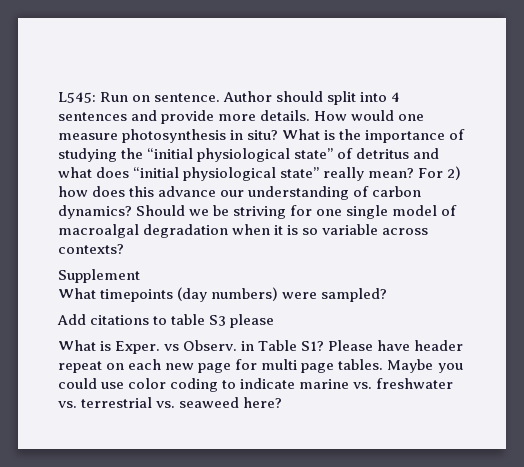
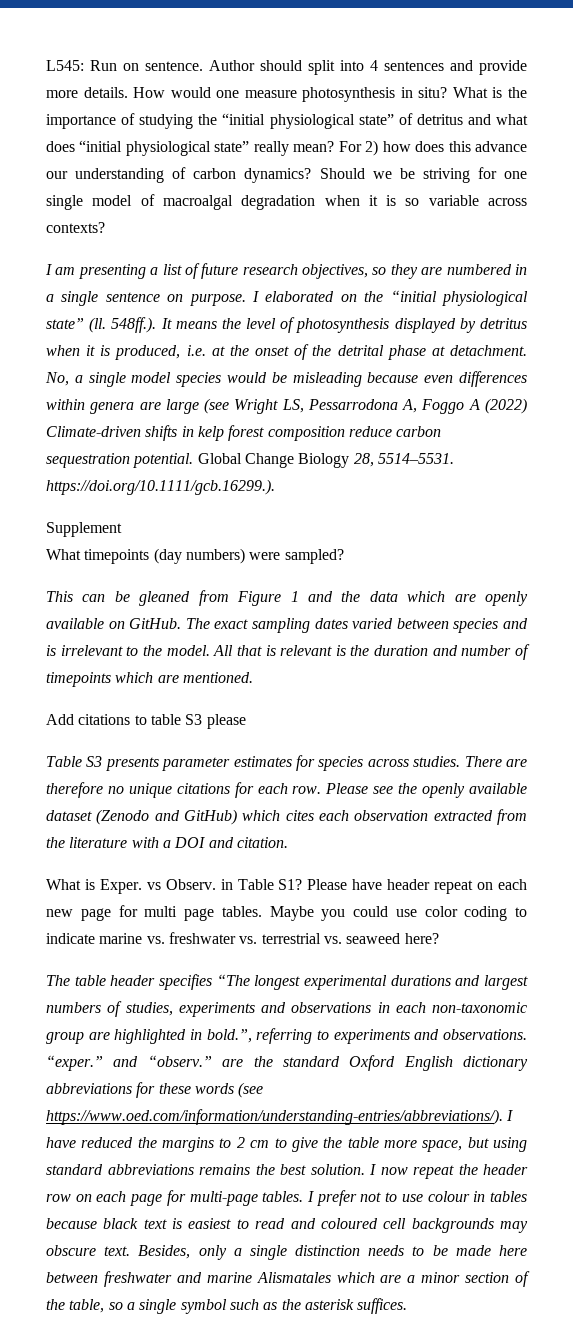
+ I am presenting a list of future research objectives, so they are numbered in a single sentence on purpose. I elaborated on the “initial physiological state” (ll. 548ff.). It means the level of photosynthesis displayed by detritus when it is produced, i.e. at the onset of the detrital phase at detachment. No, a single model species would be misleading because even differences within genera are large (see Wright LS, Pessarrodona A, Foggo A (2022) Climate-driven shifts in kelp forest composition reduce carbon sequestration potential. Global Change Biology 28, 5514–5531. https://doi.org/10.1111/gcb.16299.).
+ This can be gleaned from Figure 1 and the data which are openly available on GitHub. The exact sampling dates varied between species and is irrelevant to the model. All that is relevant is the duration and number of timepoints which are mentioned.
+ Table S3 presents parameter estimates for species across studies. There are therefore no unique citations for each row. Please see the openly available dataset (Zenodo and GitHub) which cites each observation extracted from the literature with a DOI and citation.
+ The table header specifies “The longest experimental durations and largest numbers of studies, experiments and observations in each non-taxonomic group are highlighted in bold.”, referring to experiments and observations. “exper.” and “observ.” are the standard Oxford English dictionary abbreviations for these words (see https://www.oed.com/information/understanding-entries/abbreviations/). I have reduced the margins to 2 cm to give the table more space, but using standard abbreviations remains the best solution. I now repeat the header row on each page for multi-page tables. I prefer not to use colour in tables because black text is easiest to read and coloured cell backgrounds may obscure text. Besides, only a single distinction needs to be made here between freshwater and marine Alismatales which are a minor section of the table, so a single symbol such as the asterisk suffices.

